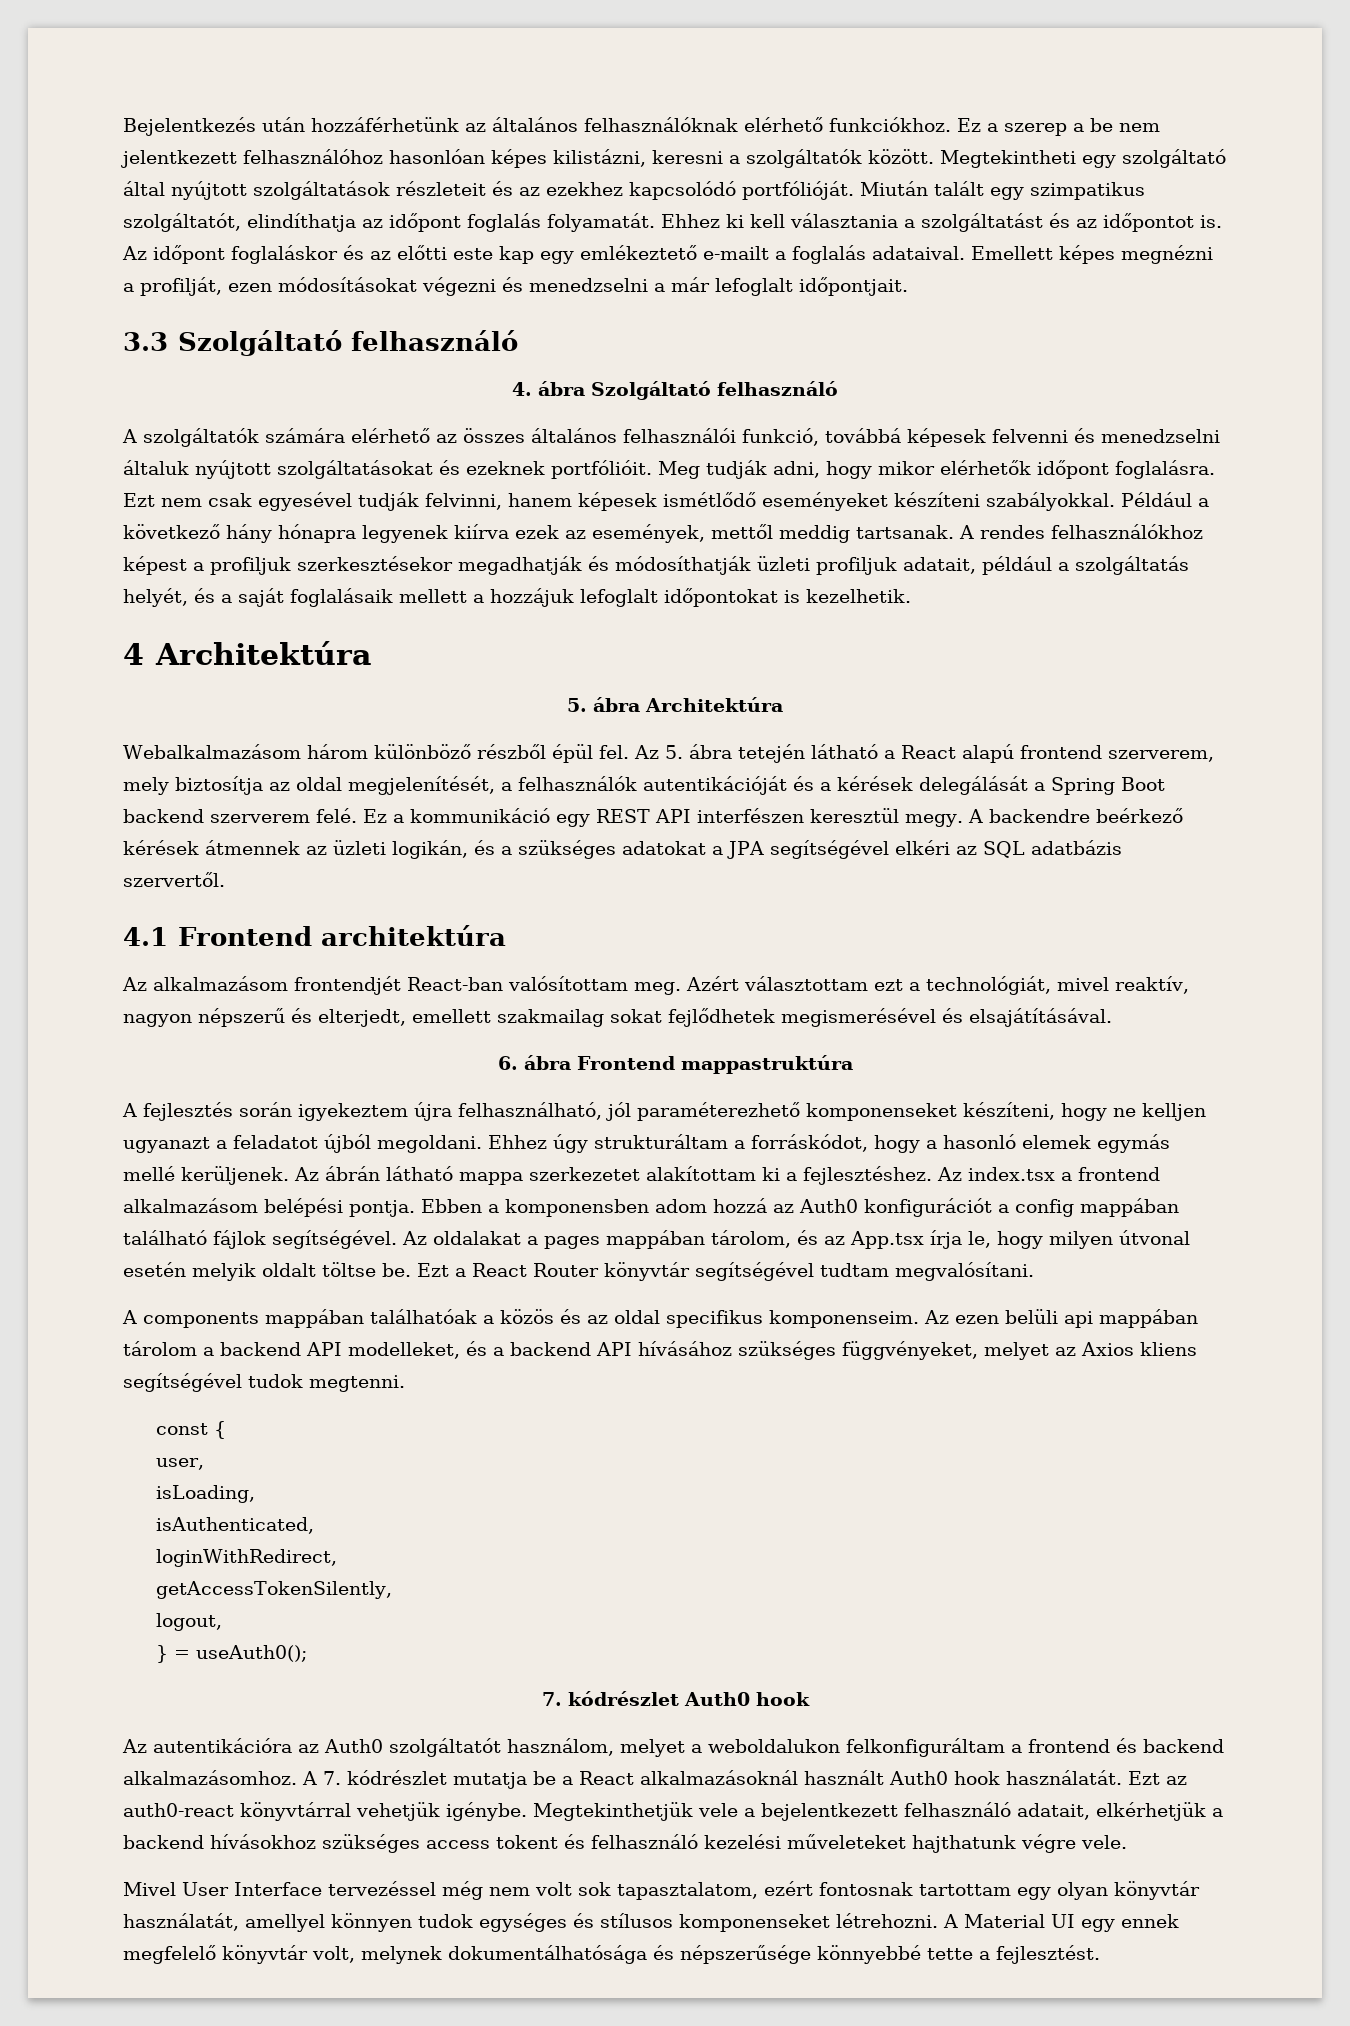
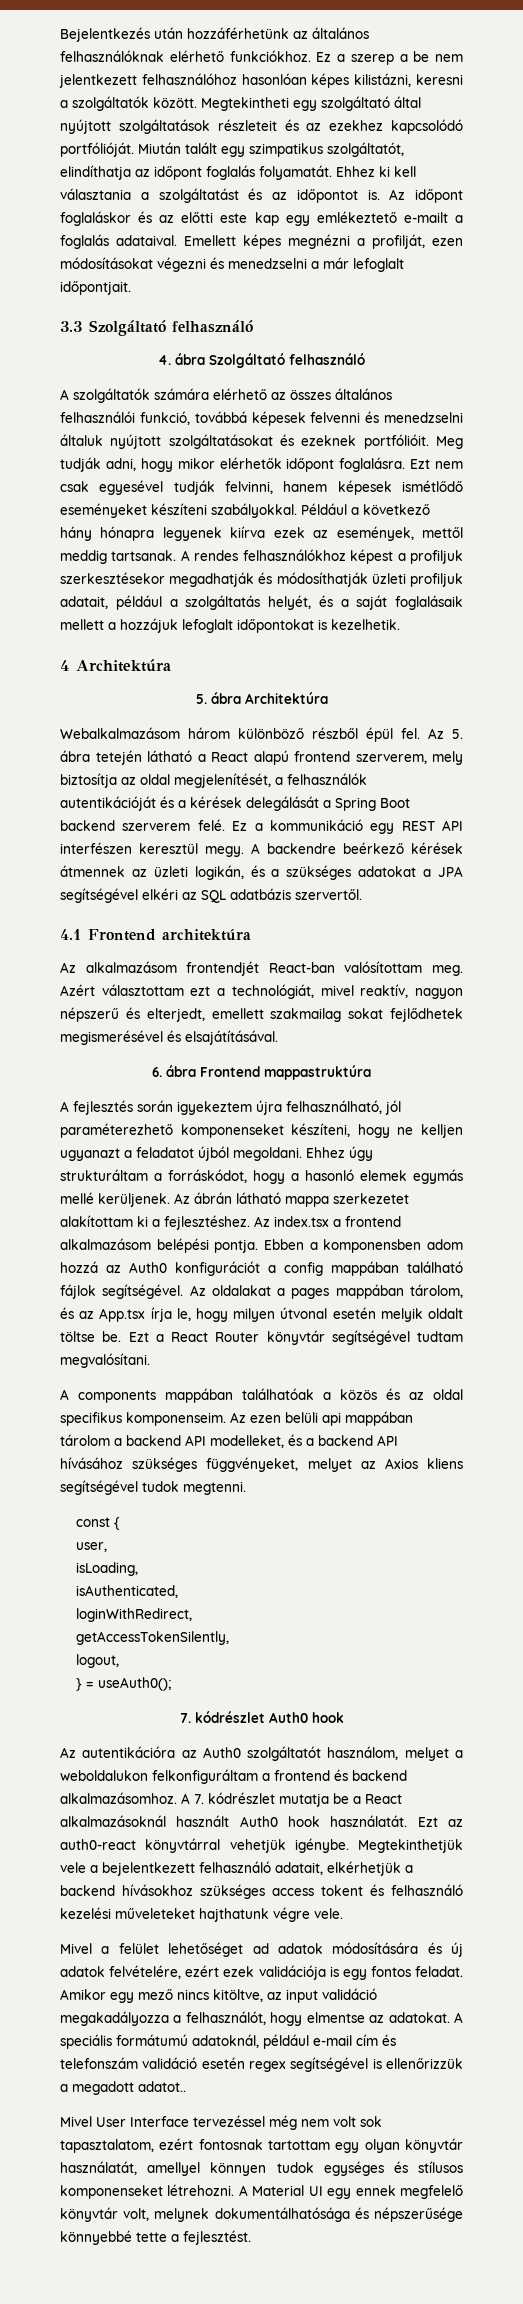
+ Mivel a felület lehetőséget ad adatok módosítására és új adatok felvételére, ezért ezek validációja is egy fontos feladat. Amikor egy mező nincs kitöltve, az input validáció megakadályozza a felhasználót, hogy elmentse az adatokat. A speciális formátumú adatoknál, például e-mail cím és telefonszám validáció esetén regex segítségével is ellenőrizzük a megadott adatot..

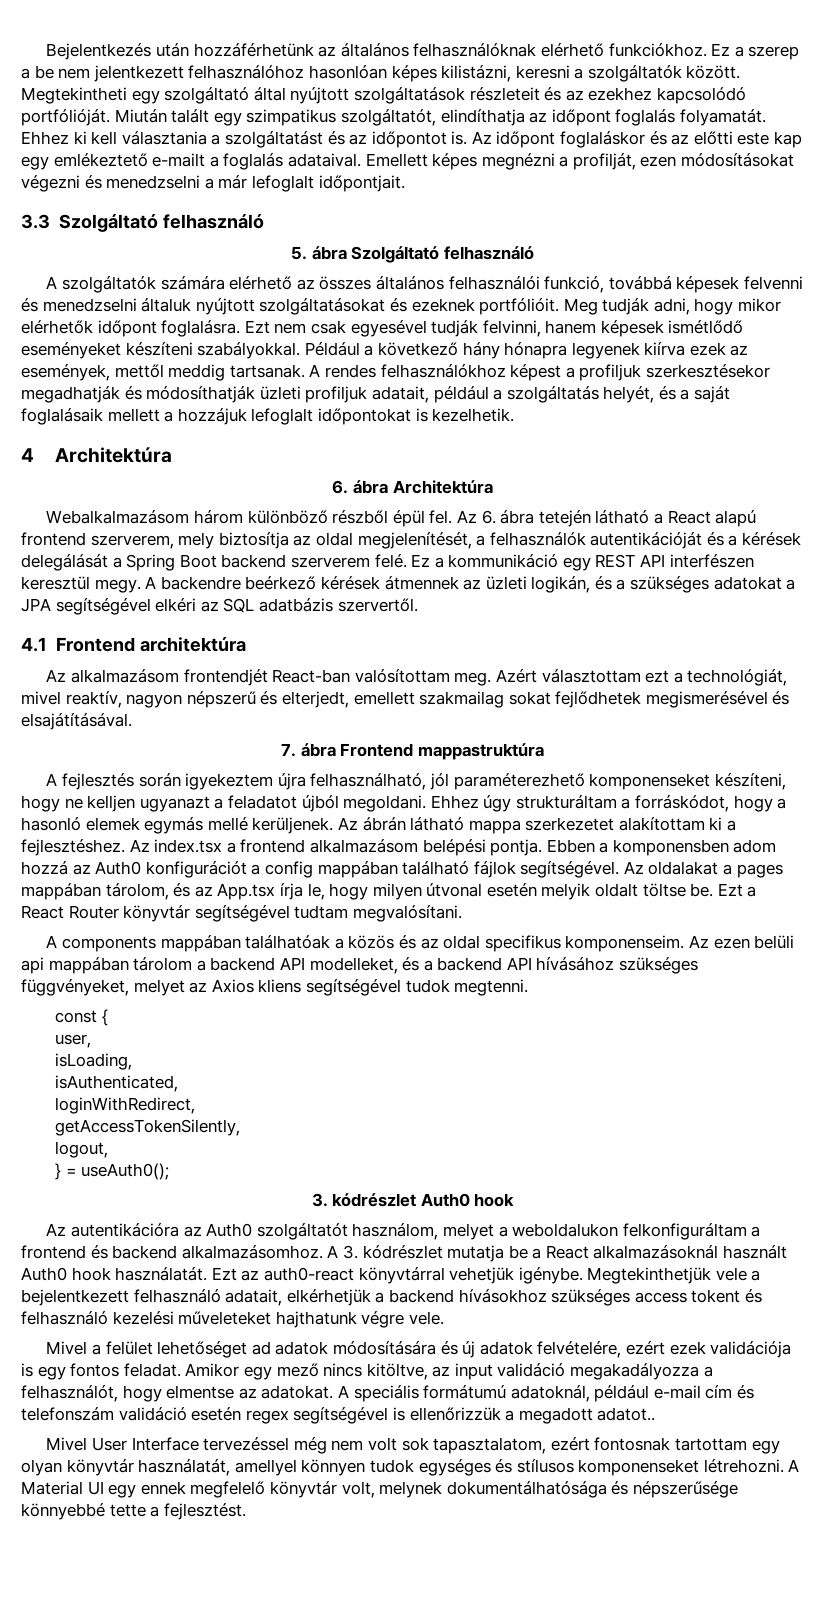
- 4. ábra Szolgáltató felhasználó
+ 5. ábra Szolgáltató felhasználó
- 5. ábra Architektúra
+ 6. ábra Architektúra
- Az 5. ábra tetején látható a React alapú frontend szerverem, mely biztosítja az oldal megjelenítését, a felhasználók autentikációját és a kérések delegálását a Spring Boot backend szerverem felé.
+ Az 6. ábra tetején látható a React alapú frontend szerverem, mely biztosítja az oldal megjelenítését, a felhasználók autentikációját és a kérések delegálását a Spring Boot backend szerverem felé.
- 6. ábra Frontend mappastruktúra
+ 7. ábra Frontend mappastruktúra
- 7. kódrészlet Auth0 hook
+ 3. kódrészlet Auth0 hook
- A 7. kódrészlet mutatja be a React alkalmazásoknál használt Auth0 hook használatát.
+ A 3. kódrészlet mutatja be a React alkalmazásoknál használt Auth0 hook használatát.

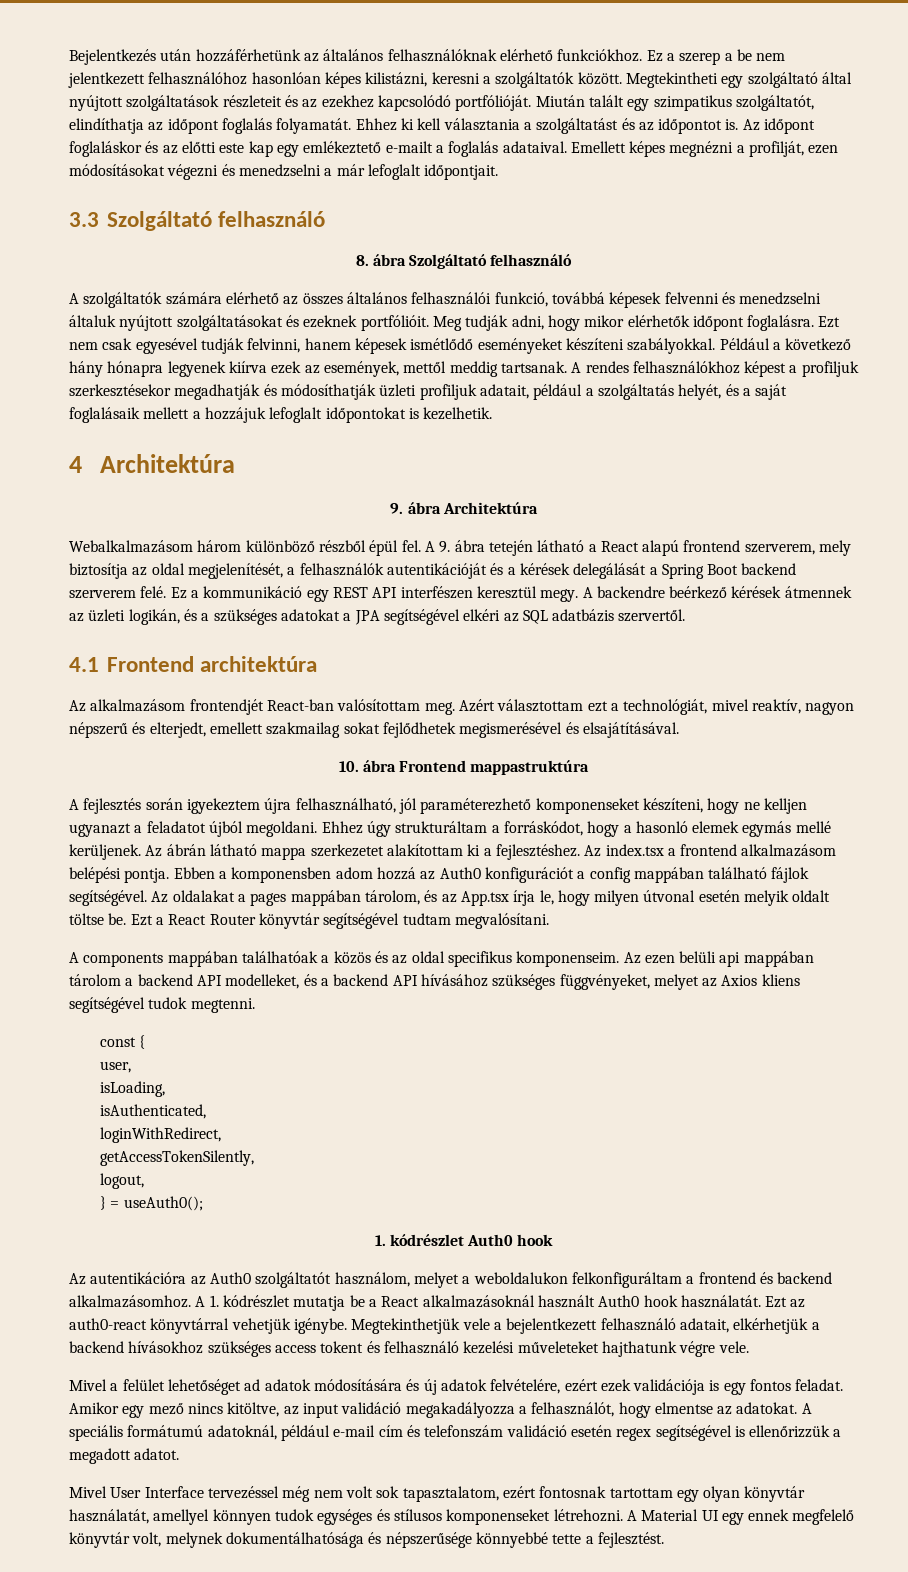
- 5. ábra Szolgáltató felhasználó
+ 8. ábra Szolgáltató felhasználó
- 6. ábra Architektúra
+ 9. ábra Architektúra
- Az 6. ábra tetején látható a React alapú frontend szerverem, mely biztosítja az oldal megjelenítését, a felhasználók autentikációját és a kérések delegálását a Spring Boot backend szerverem felé.
+ A 9. ábra tetején látható a React alapú frontend szerverem, mely biztosítja az oldal megjelenítését, a felhasználók autentikációját és a kérések delegálását a Spring Boot backend szerverem felé.
- 7. ábra Frontend mappastruktúra
+ 10. ábra Frontend mappastruktúra
- 3. kódrészlet Auth0 hook
+ 1. kódrészlet Auth0 hook
- A 3. kódrészlet mutatja be a React alkalmazásoknál használt Auth0 hook használatát.
+ A 1. kódrészlet mutatja be a React alkalmazásoknál használt Auth0 hook használatát.
- A speciális formátumú adatoknál, például e-mail cím és telefonszám validáció esetén regex segítségével is ellenőrizzük a megadott adatot..
+ A speciális formátumú adatoknál, például e-mail cím és telefonszám validáció esetén regex segítségével is ellenőrizzük a megadott adatot.

